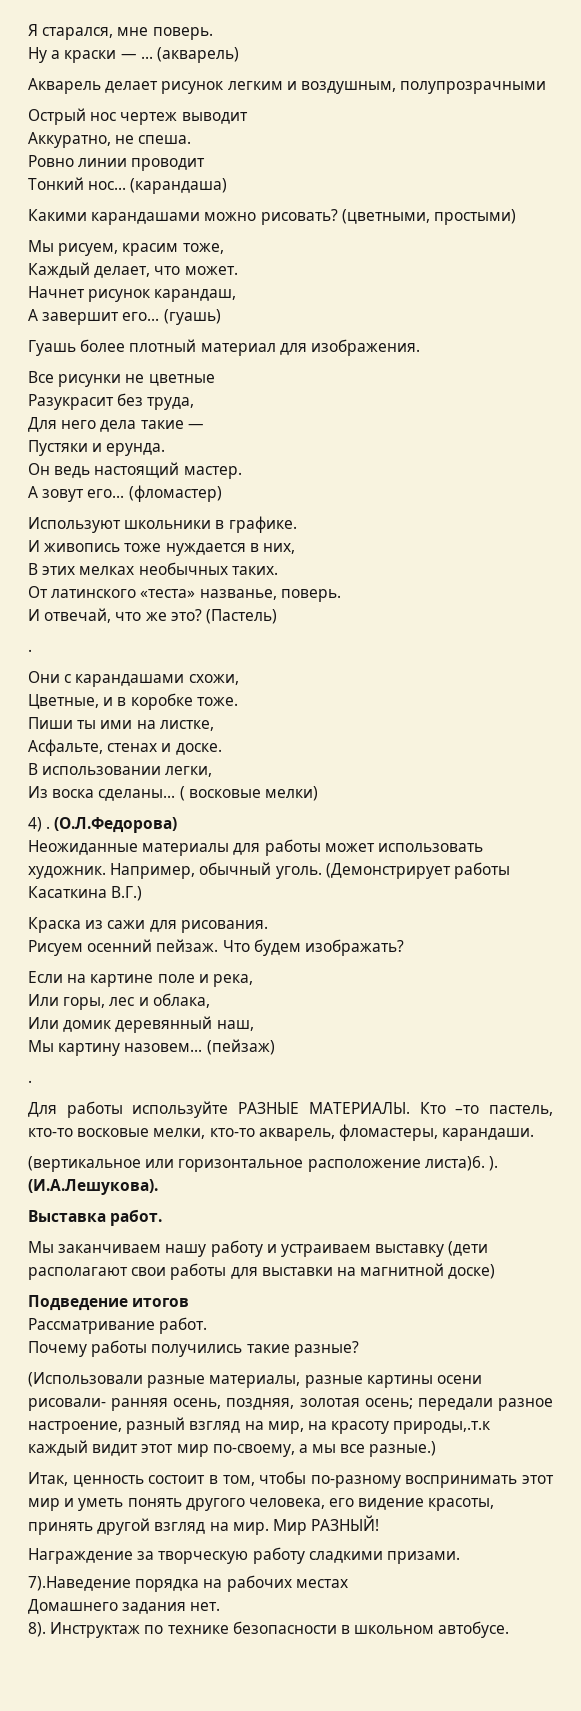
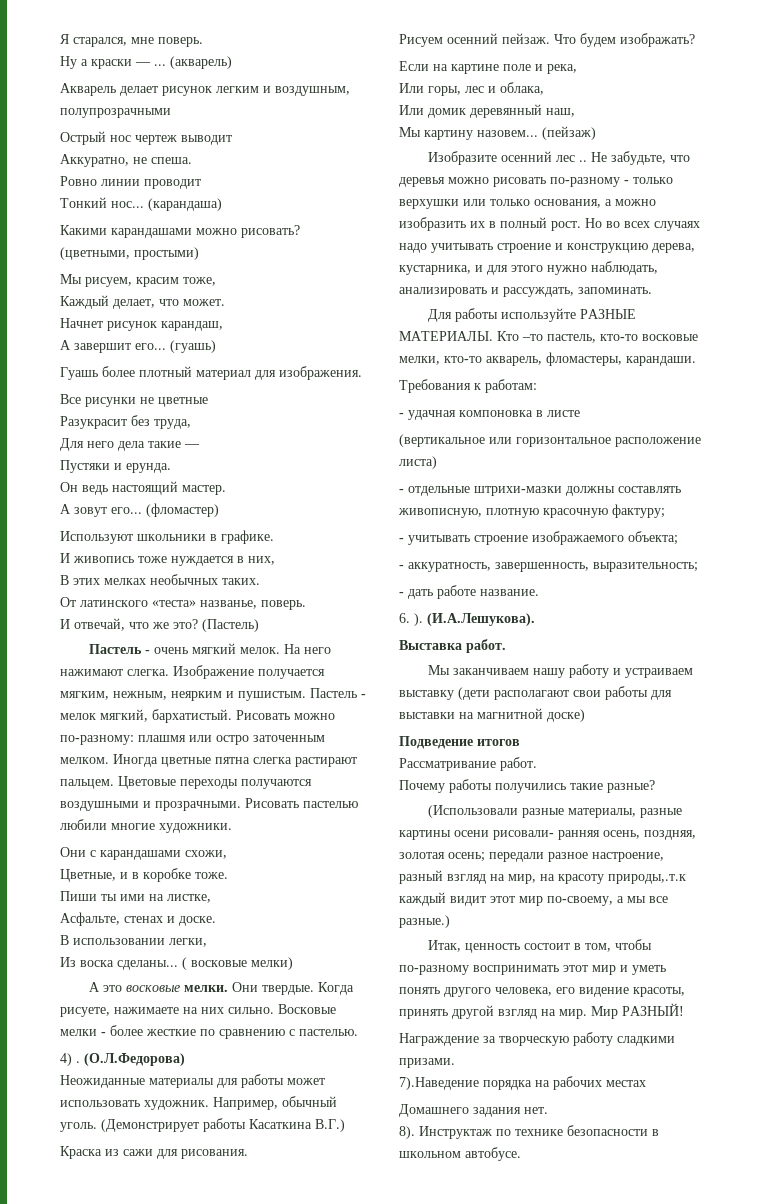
  (Пастель)
- .
+ Пастель - очень мягкий мелок. На него нажимают слегка. Изображение получается мягким, нежным, неярким и пушистым. Пастель - мелок мягкий, бархатистый. Рисовать можно по-разному: плашмя или остро заточенным мелком. Иногда цветные пятна слегка растирают пальцем. Цветовые переходы получаются воздушными и прозрачными. Рисовать пастелью любили многие художники.
+ А это восковые мелки. Они твердые. Когда рисуете, нажимаете на них сильно. Восковые мелки - более жесткие по сравнению с пастелью.
  (пейзаж)
- .
+ Изобразите осенний лес .. Не забудьте, что деревья можно рисовать по-разному - только верхушки или только основания, а можно изобразить их в полный рост. Но во всех случаях надо учитывать строение и конструкцию дерева, кустарника, и для этого нужно наблюдать, анализировать и рассуждать, запоминать.
- (вертикальное или горизонтальное расположение листа)6. ).
+ Требования к работам:
+ - удачная компоновка в листе
+ (вертикальное или горизонтальное расположение листа)
+ - отдельные штрихи-мазки должны составлять живописную, плотную красочную фактуру;
+ - учитывать строение изображаемого объекта;
+ - аккуратность, завершенность, выразительность;
+ - дать работе название.
+ 6. ).

